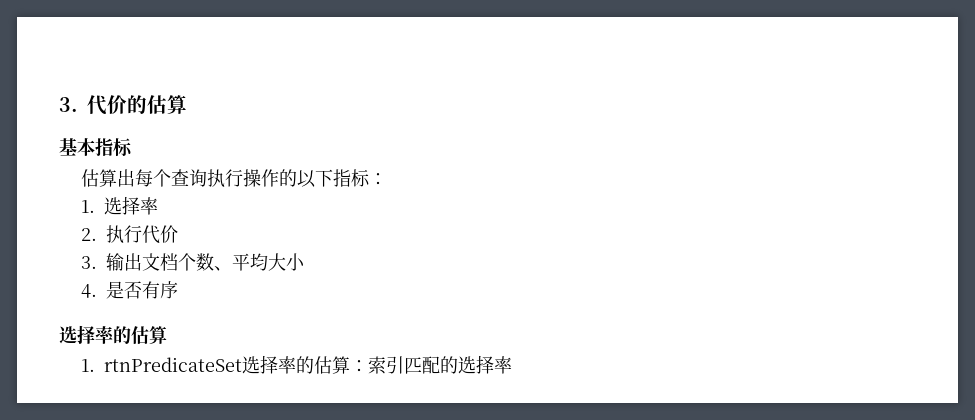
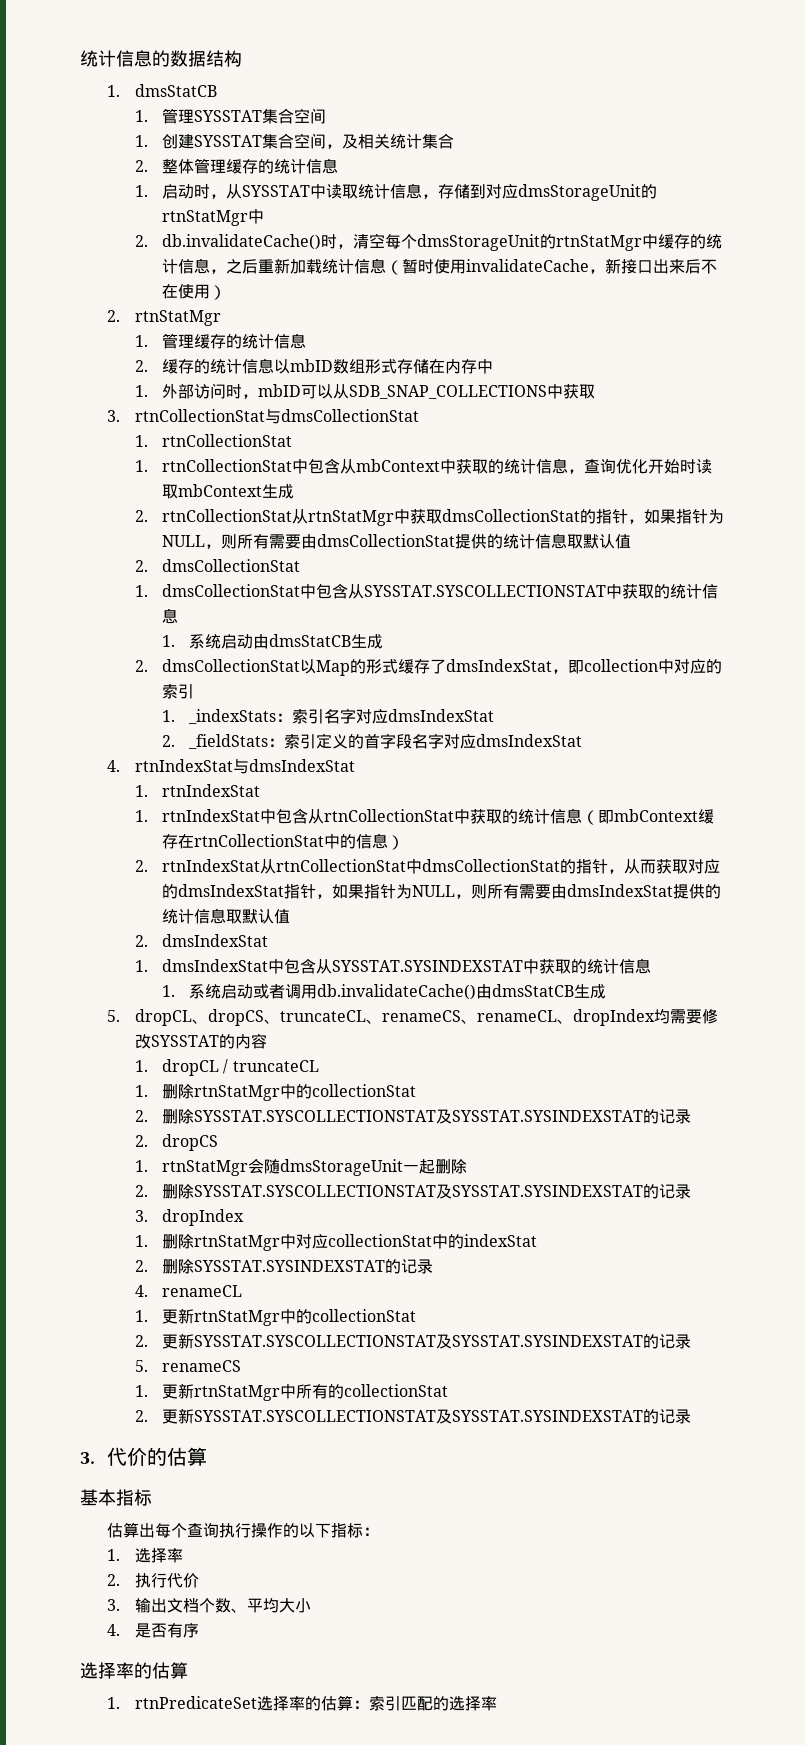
+ 统计信息的数据结构
+ 1. dmsStatCB
+ 1.管理SYSSTAT集合空间
+ 1.创建SYSSTAT集合空间，及相关统计集合
+ 2.整体管理缓存的统计信息
+ 1.启动时，从SYSSTAT中读取统计信息，存储到对应dmsStorageUnit的rtnStatMgr中
+ 2. db.invalidateCache()时，清空每个dmsStorageUnit的rtnStatMgr中缓存的统计信息，之后重新加载统计信息（暂时使用invalidateCache，新接口出来后不在使用）
+ 2. rtnStatMgr
+ 1.管理缓存的统计信息
+ 2.缓存的统计信息以mbID数组形式存储在内存中
+ 1.外部访问时，mbID可以从SDB_SNAP_COLLECTIONS中获取
+ 3. rtnCollectionStat与dmsCollectionStat
+ 1. rtnCollectionStat
+ 1. rtnCollectionStat中包含从mbContext中获取的统计信息，查询优化开始时读取mbContext生成
+ 2. rtnCollectionStat从rtnStatMgr中获取dmsCollectionStat的指针，如果指针为NULL，则所有需要由dmsCollectionStat提供的统计信息取默认值
+ 2. dmsCollectionStat
+ 1. dmsCollectionStat中包含从SYSSTAT.SYSCOLLECTIONSTAT中获取的统计信息
+ 1.系统启动由dmsStatCB生成
+ 2. dmsCollectionStat以Map的形式缓存了dmsIndexStat，即collection中对应的索引
+ 1. _indexStats：索引名字对应dmsIndexStat
+ 2. _fieldStats：索引定义的首字段名字对应dmsIndexStat
+ 4. rtnIndexStat与dmsIndexStat
+ 1. rtnIndexStat
+ 1. rtnIndexStat中包含从rtnCollectionStat中获取的统计信息（即mbContext缓存在rtnCollectionStat中的信息）
+ 2. rtnIndexStat从rtnCollectionStat中dmsCollectionStat的指针，从而获取对应的dmsIndexStat指针，如果指针为NULL，则所有需要由dmsIndexStat提供的统计信息取默认值
+ 2. dmsIndexStat
+ 1. dmsIndexStat中包含从SYSSTAT.SYSINDEXSTAT中获取的统计信息
+ 1.系统启动或者调用db.invalidateCache()由dmsStatCB生成
+ 5. dropCL、dropCS、truncateCL、renameCS、renameCL、dropIndex均需要修改SYSSTAT的内容
+ 1. dropCL / truncateCL
+ 1.删除rtnStatMgr中的collectionStat
+ 2.删除SYSSTAT.SYSCOLLECTIONSTAT及SYSSTAT.SYSINDEXSTAT的记录
+ 2. dropCS
+ 1. rtnStatMgr会随dmsStorageUnit一起删除
+ 2.删除SYSSTAT.SYSCOLLECTIONSTAT及SYSSTAT.SYSINDEXSTAT的记录
+ 3. dropIndex
+ 1.删除rtnStatMgr中对应collectionStat中的indexStat
+ 2.删除SYSSTAT.SYSINDEXSTAT的记录
+ 4. renameCL
+ 1.更新rtnStatMgr中的collectionStat
+ 2.更新SYSSTAT.SYSCOLLECTIONSTAT及SYSSTAT.SYSINDEXSTAT的记录
+ 5. renameCS
+ 1.更新rtnStatMgr中所有的collectionStat
+ 2.更新SYSSTAT.SYSCOLLECTIONSTAT及SYSSTAT.SYSINDEXSTAT的记录

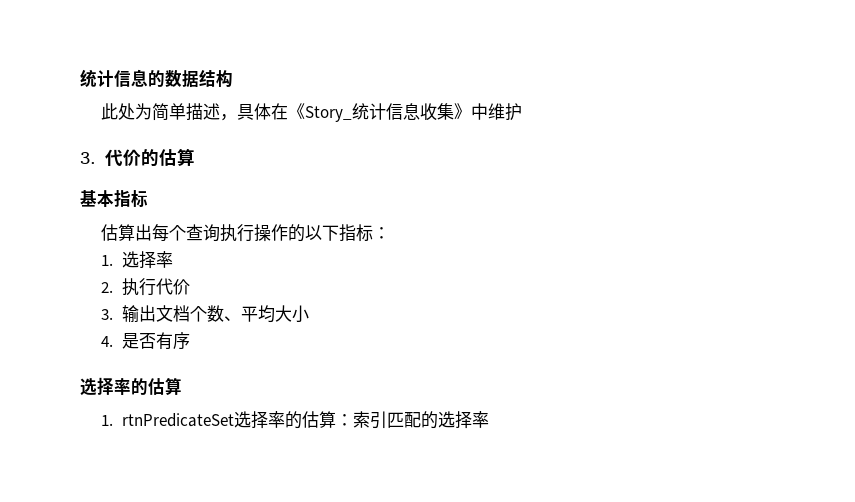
- 1. dmsStatCB
- 1.管理SYSSTAT集合空间
- 1.创建SYSSTAT集合空间，及相关统计集合
- 2.整体管理缓存的统计信息
- 1.启动时，从SYSSTAT中读取统计信息，存储到对应dmsStorageUnit的rtnStatMgr中
- 2. db.invalidateCache()时，清空每个dmsStorageUnit的rtnStatMgr中缓存的统计信息，之后重新加载统计信息（暂时使用invalidateCache，新接口出来后不在使用）
- 2. rtnStatMgr
- 1.管理缓存的统计信息
- 2.缓存的统计信息以mbID数组形式存储在内存中
- 1.外部访问时，mbID可以从SDB_SNAP_COLLECTIONS中获取
- 3. rtnCollectionStat与dmsCollectionStat
- 1. rtnCollectionStat
- 1. rtnCollectionStat中包含从mbContext中获取的统计信息，查询优化开始时读取mbContext生成
- 2. rtnCollectionStat从rtnStatMgr中获取dmsCollectionStat的指针，如果指针为NULL，则所有需要由dmsCollectionStat提供的统计信息取默认值
- 2. dmsCollectionStat
- 1. dmsCollectionStat中包含从SYSSTAT.SYSCOLLECTIONSTAT中获取的统计信息
- 1.系统启动由dmsStatCB生成
- 2. dmsCollectionStat以Map的形式缓存了dmsIndexStat，即collection中对应的索引
- 1. _indexStats：索引名字对应dmsIndexStat
- 2. _fieldStats：索引定义的首字段名字对应dmsIndexStat
- 4. rtnIndexStat与dmsIndexStat
- 1. rtnIndexStat
- 1. rtnIndexStat中包含从rtnCollectionStat中获取的统计信息（即mbContext缓存在rtnCollectionStat中的信息）
- 2. rtnIndexStat从rtnCollectionStat中dmsCollectionStat的指针，从而获取对应的dmsIndexStat指针，如果指针为NULL，则所有需要由dmsIndexStat提供的统计信息取默认值
- 2. dmsIndexStat
- 1. dmsIndexStat中包含从SYSSTAT.SYSINDEXSTAT中获取的统计信息
- 1.系统启动或者调用db.invalidateCache()由dmsStatCB生成
- 5. dropCL、dropCS、truncateCL、renameCS、renameCL、dropIndex均需要修改SYSSTAT的内容
- 1. dropCL / truncateCL
- 1.删除rtnStatMgr中的collectionStat
- 2.删除SYSSTAT.SYSCOLLECTIONSTAT及SYSSTAT.SYSINDEXSTAT的记录
- 2. dropCS
- 1. rtnStatMgr会随dmsStorageUnit一起删除
- 2.删除SYSSTAT.SYSCOLLECTIONSTAT及SYSSTAT.SYSINDEXSTAT的记录
- 3. dropIndex
- 1.删除rtnStatMgr中对应collectionStat中的indexStat
- 2.删除SYSSTAT.SYSINDEXSTAT的记录
- 4. renameCL
- 1.更新rtnStatMgr中的collectionStat
- 2.更新SYSSTAT.SYSCOLLECTIONSTAT及SYSSTAT.SYSINDEXSTAT的记录
- 5. renameCS
- 1.更新rtnStatMgr中所有的collectionStat
- 2.更新SYSSTAT.SYSCOLLECTIONSTAT及SYSSTAT.SYSINDEXSTAT的记录
+ 此处为简单描述，具体在《Story_统计信息收集》中维护

